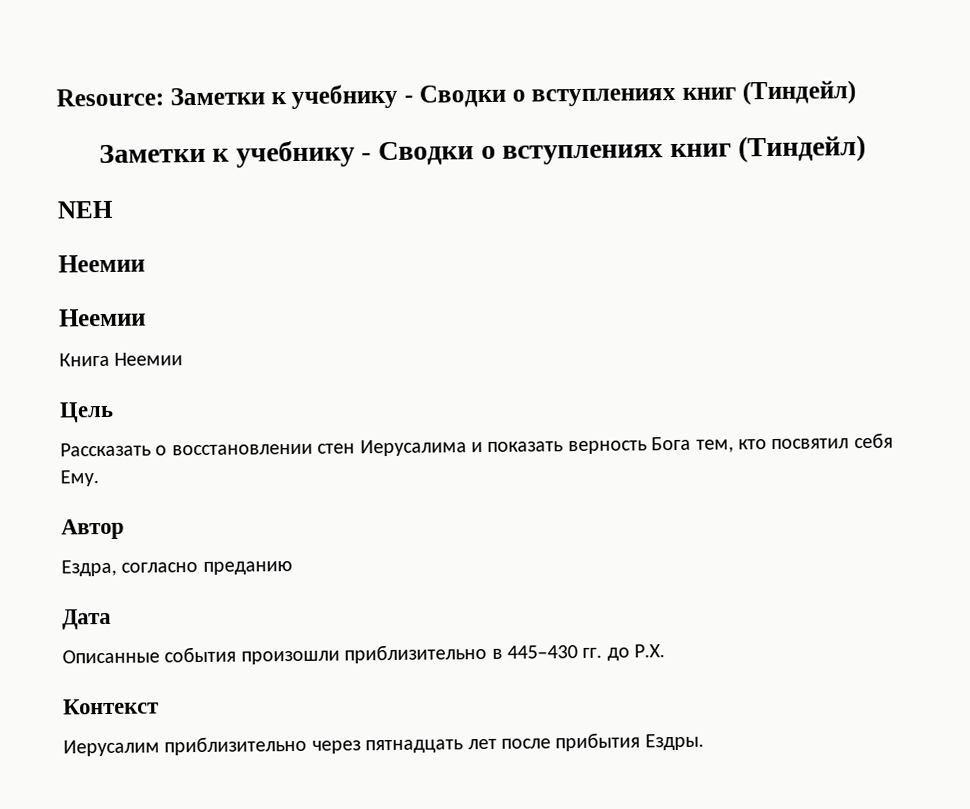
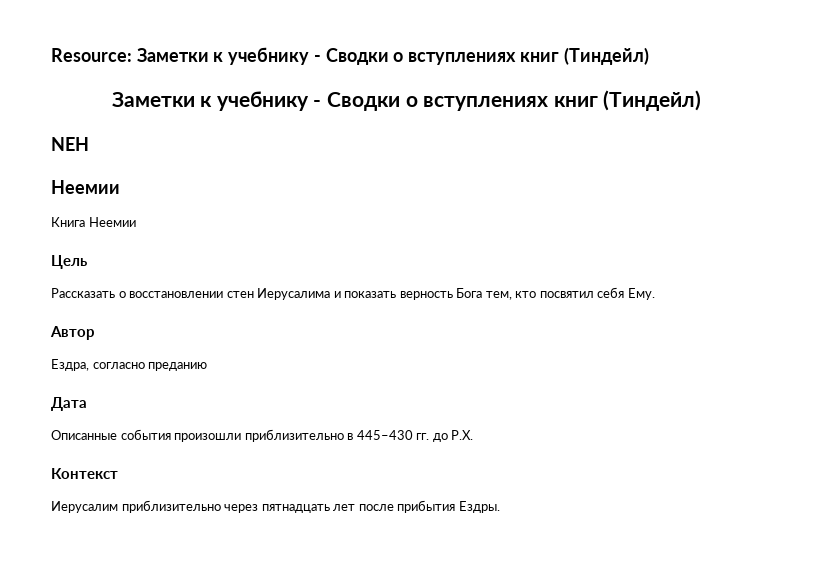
  NEH
- Неемии

